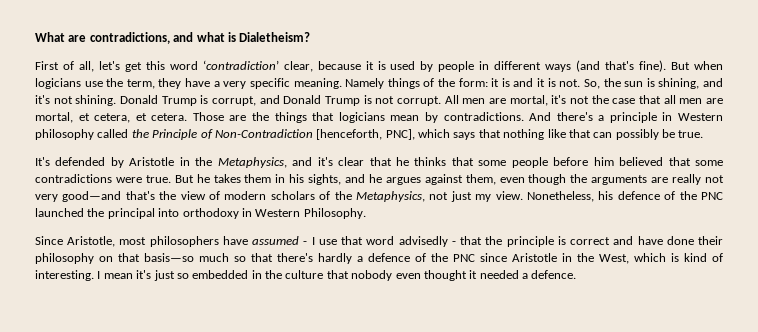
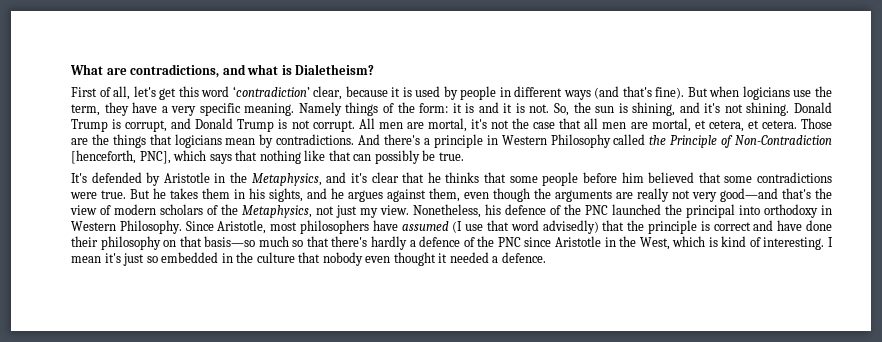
- And there's a principle in Western philosophy called the Principle of Non-Contradiction [henceforth, PNC], which says that nothing like that can possibly be true.
+ And there's a principle in Western Philosophy called the Principle of Non-Contradiction [henceforth, PNC], which says that nothing like that can possibly be true.
- Nonetheless, his defence of the PNC launched the principal into orthodoxy in Western Philosophy.
- Since Aristotle, most philosophers have assumed - I use that word advisedly - that the principle is correct and have done their philosophy on that basis—so much so that there's hardly a defence of the PNC since Aristotle in the West, which is kind of interesting.
+ Nonetheless, his defence of the PNC launched the principal into orthodoxy in Western Philosophy. Since Aristotle, most philosophers have assumed (I use that word advisedly) that the principle is correct and have done their philosophy on that basis—so much so that there's hardly a defence of the PNC since Aristotle in the West, which is kind of interesting.

